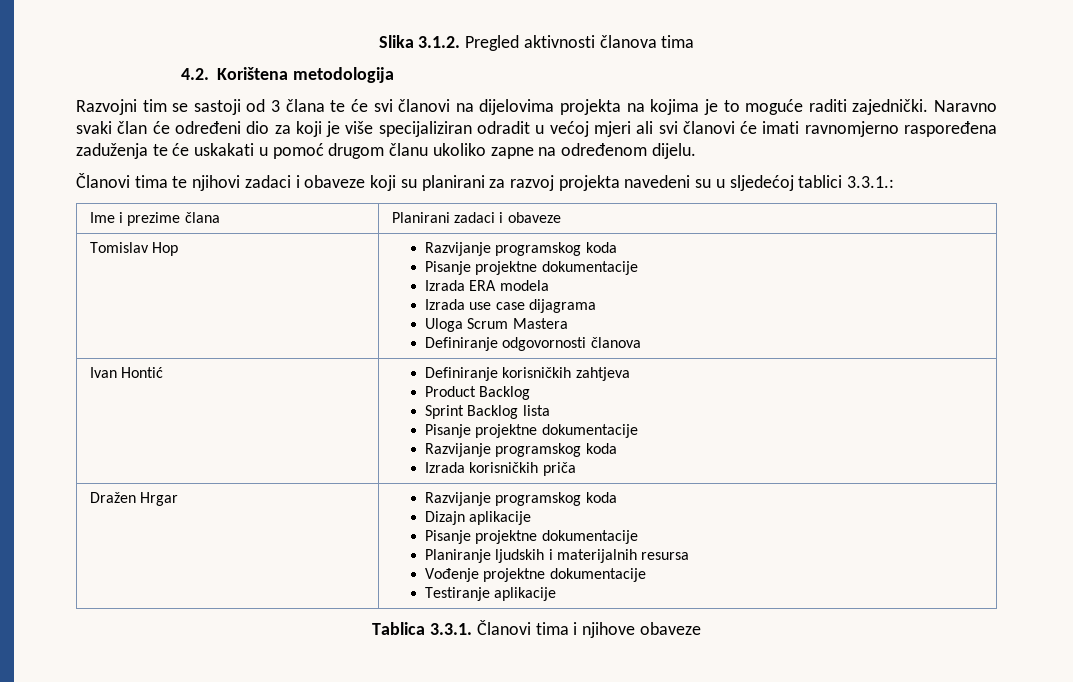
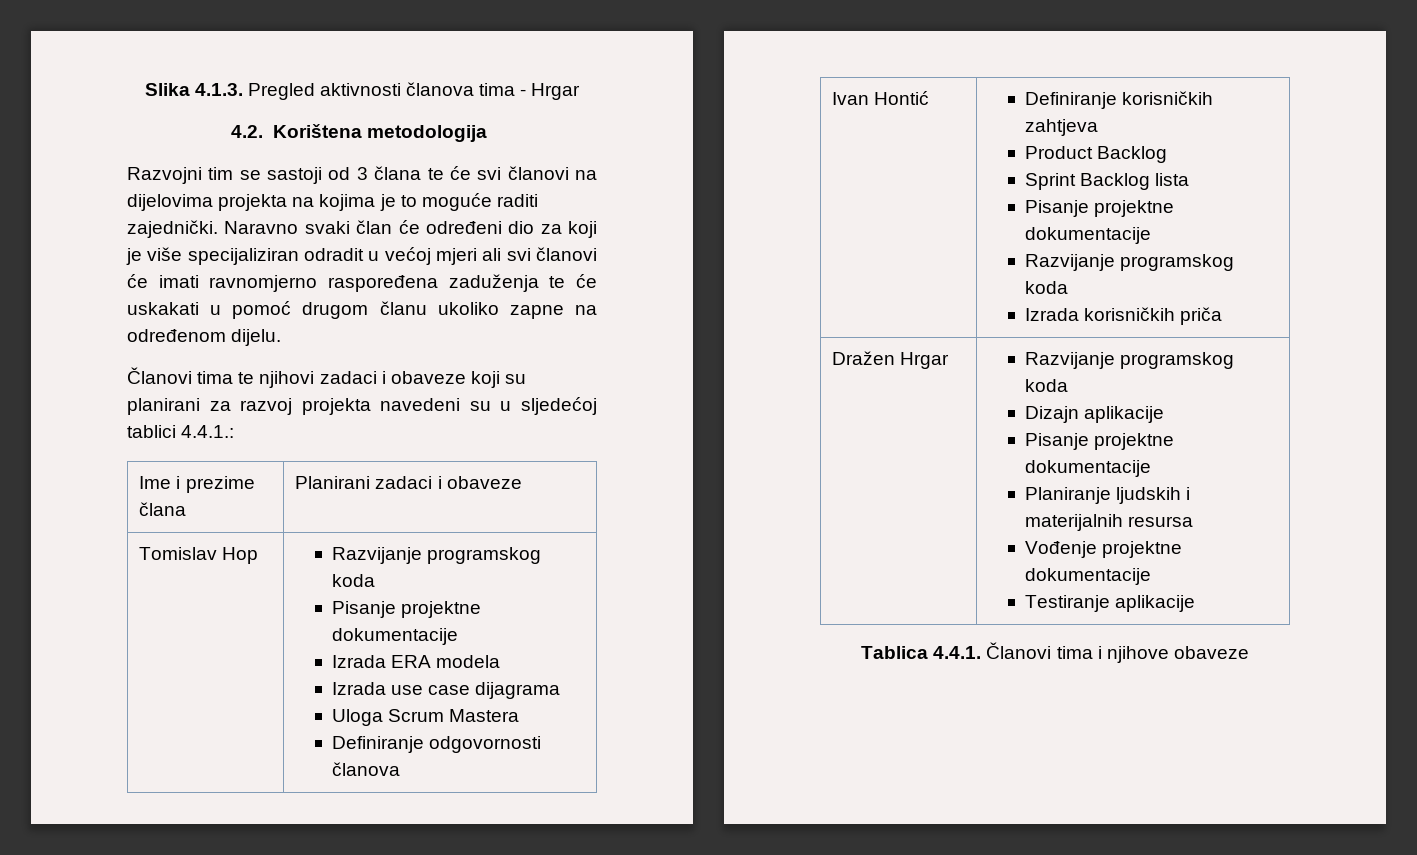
- Slika 3.1.2. Pregled aktivnosti članova tima
+ Slika 4.1.3. Pregled aktivnosti članova tima - Hrgar
- Članovi tima te njihovi zadaci i obaveze koji su planirani za razvoj projekta navedeni su u sljedećoj tablici 3.3.1.:
+ Članovi tima te njihovi zadaci i obaveze koji su planirani za razvoj projekta navedeni su u sljedećoj tablici 4.4.1.:
- Tablica 3.3.1. Članovi tima i njihove obaveze
+ Tablica 4.4.1. Članovi tima i njihove obaveze

